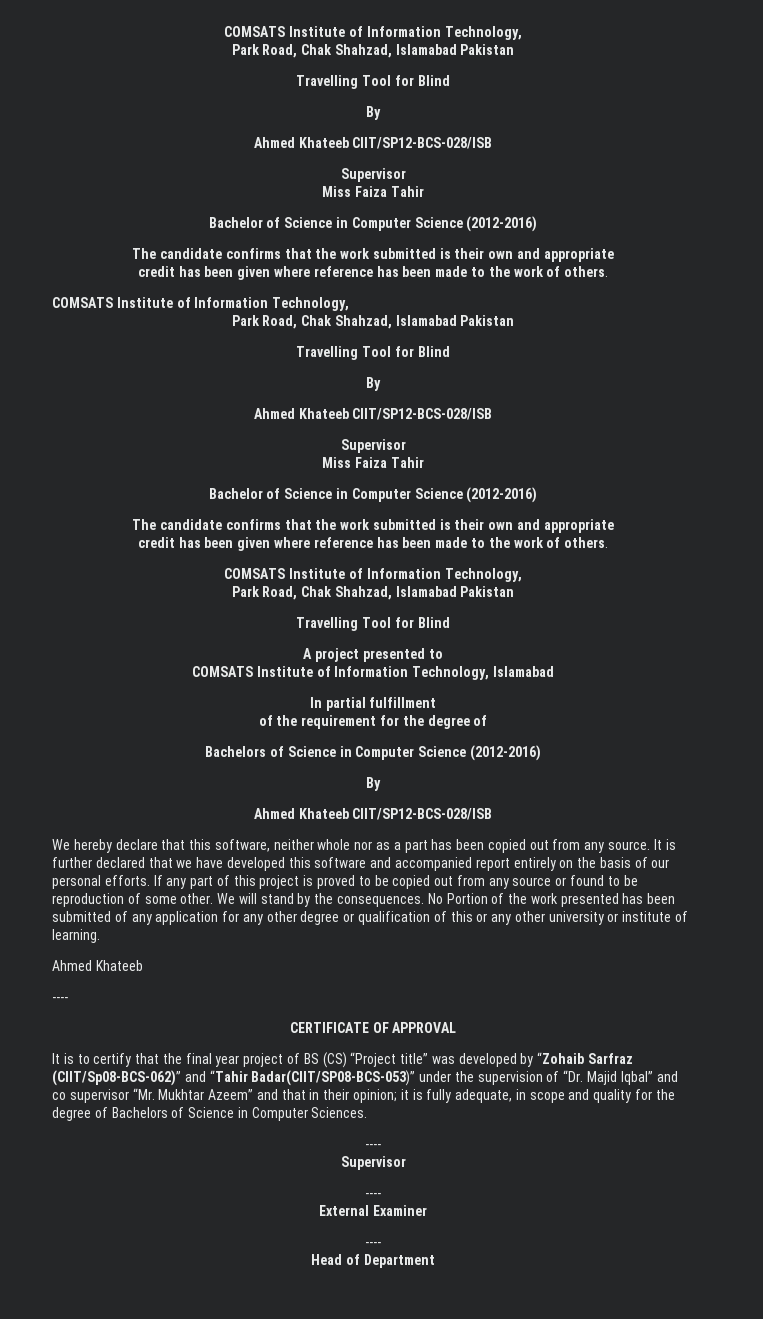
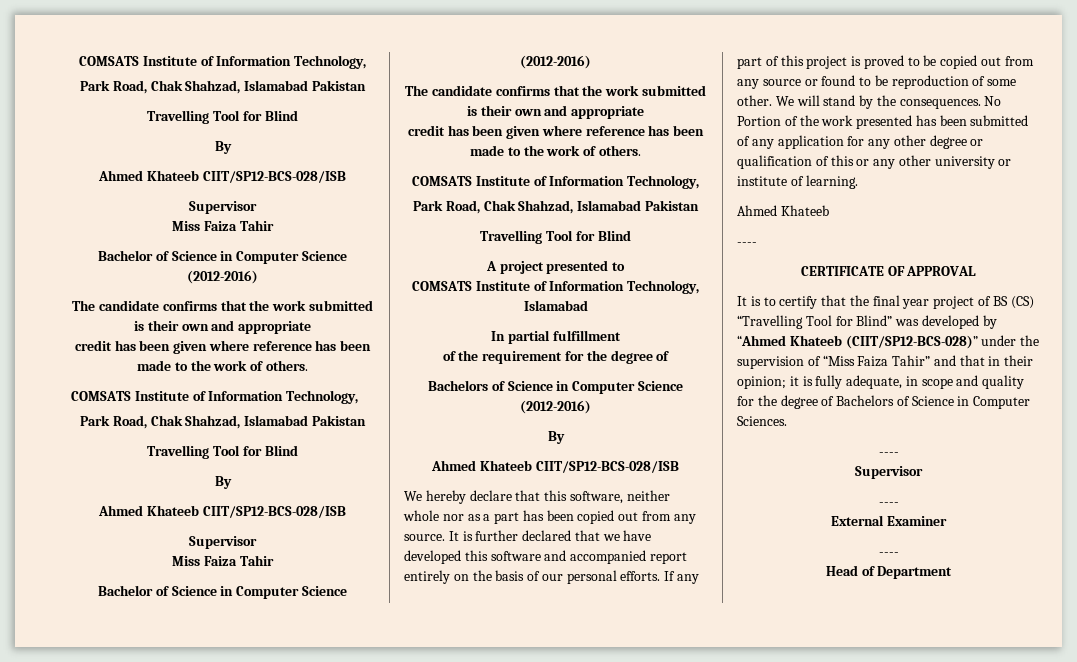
- It is to certify that the final year project of BS (CS) “Project title” was developed by “Zohaib Sarfraz (CIIT/Sp08-BCS-062)” and “Tahir Badar(CIIT/SP08-BCS-053)” under the supervision of “Dr. Majid Iqbal” and co supervisor “Mr. Mukhtar Azeem” and that in their opinion; it is fully adequate, in scope and quality for the degree of Bachelors of Science in Computer Sciences.
+ It is to certify that the final year project of BS (CS) “Travelling Tool for Blind” was developed by “Ahmed Khateeb (CIIT/SP12-BCS-028)” under the supervision of “Miss Faiza Tahir” and that in their opinion; it is fully adequate, in scope and quality for the degree of Bachelors of Science in Computer Sciences.

